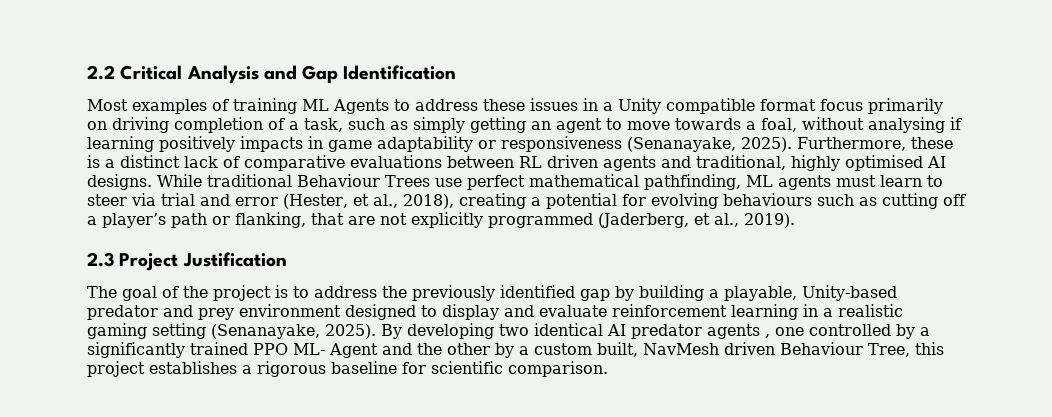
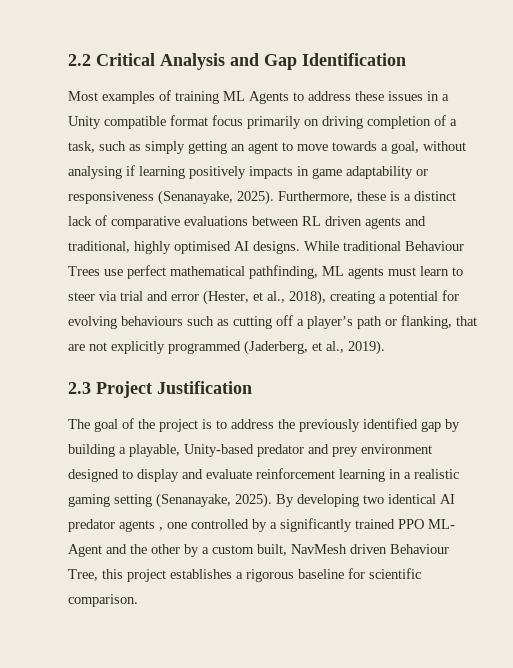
- Most examples of training ML Agents to address these issues in a Unity compatible format focus primarily on driving completion of a task, such as simply getting an agent to move towards a foal, without analysing if learning positively impacts in game adaptability or responsiveness (Senanayake, 2025).
+ Most examples of training ML Agents to address these issues in a Unity compatible format focus primarily on driving completion of a task, such as simply getting an agent to move towards a goal, without analysing if learning positively impacts in game adaptability or responsiveness (Senanayake, 2025).

